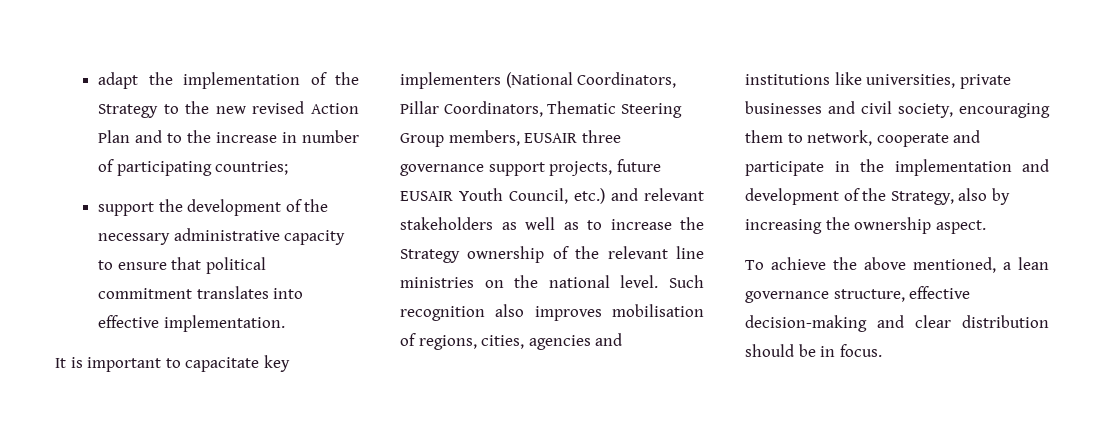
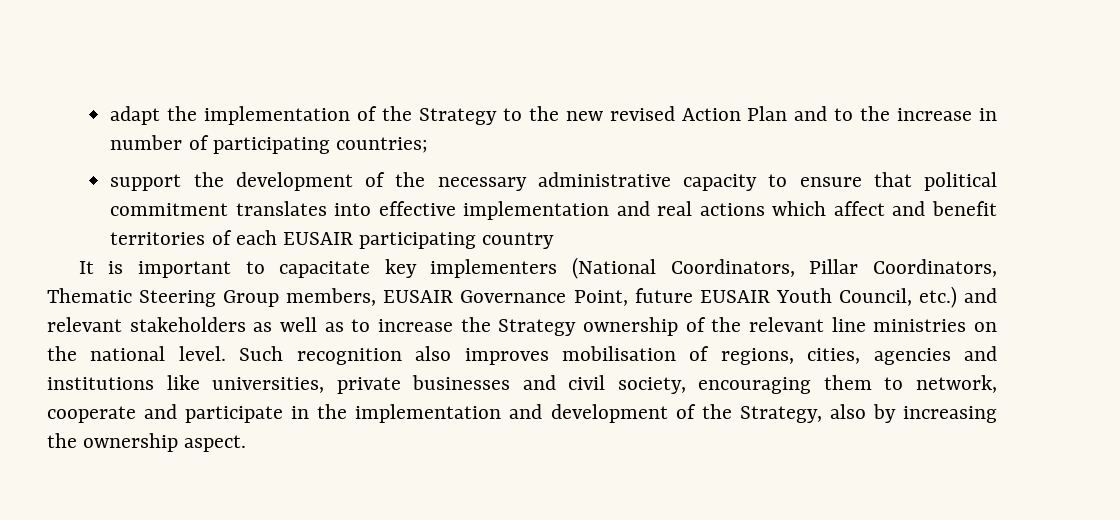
- support the development of the necessary administrative capacity to ensure that political commitment translates into effective implementation.
+ support the development of the necessary administrative capacity to ensure that political commitment translates into effective implementation and real actions which affect and benefit territories of each EUSAIR participating country
- It is important to capacitate key implementers (National Coordinators, Pillar Coordinators, Thematic Steering Group members, EUSAIR three governance support projects, future EUSAIR Youth Council, etc.) and relevant stakeholders as well as to increase the Strategy ownership of the relevant line ministries on the national level.
+ It is important to capacitate key implementers (National Coordinators, Pillar Coordinators, Thematic Steering Group members, EUSAIR Governance Point, future EUSAIR Youth Council, etc.) and relevant stakeholders as well as to increase the Strategy ownership of the relevant line ministries on the national level.
- To achieve the above mentioned, a lean governance structure, effective decision-making and clear distribution should be in focus.

